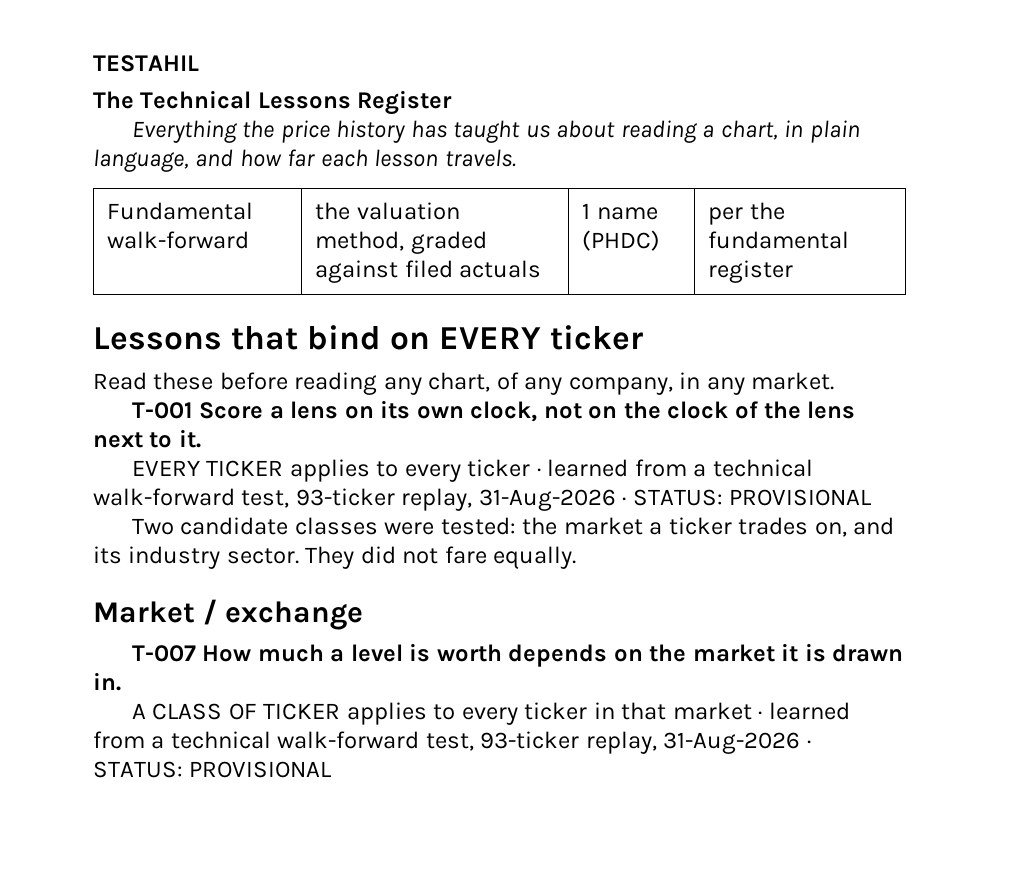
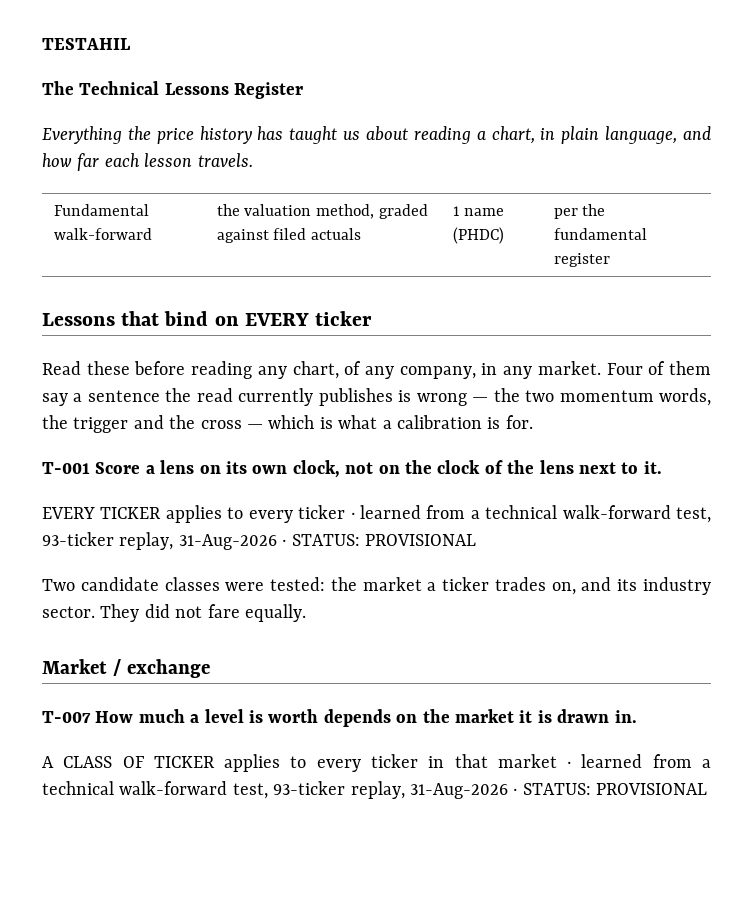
+ Four of them say a sentence the read currently publishes is wrong — the two momentum words, the trigger and the cross — which is what a calibration is for.

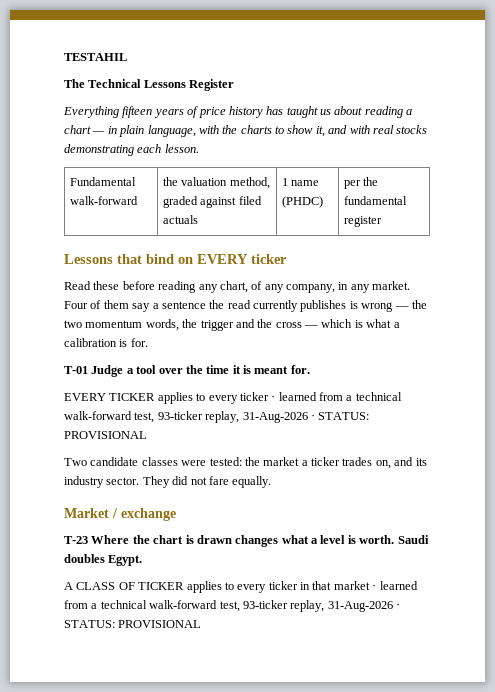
- Everything the price history has taught us about reading a chart, in plain language, and how far each lesson travels.
+ Everything fifteen years of price history has taught us about reading a chart — in plain language, with the charts to show it, and with real stocks demonstrating each lesson.
- T-001 Score a lens on its own clock, not on the clock of the lens next to it.
+ T-01 Judge a tool over the time it is meant for.
- T-007 How much a level is worth depends on the market it is drawn in.
+ T-23 Where the chart is drawn changes what a level is worth. Saudi doubles Egypt.

